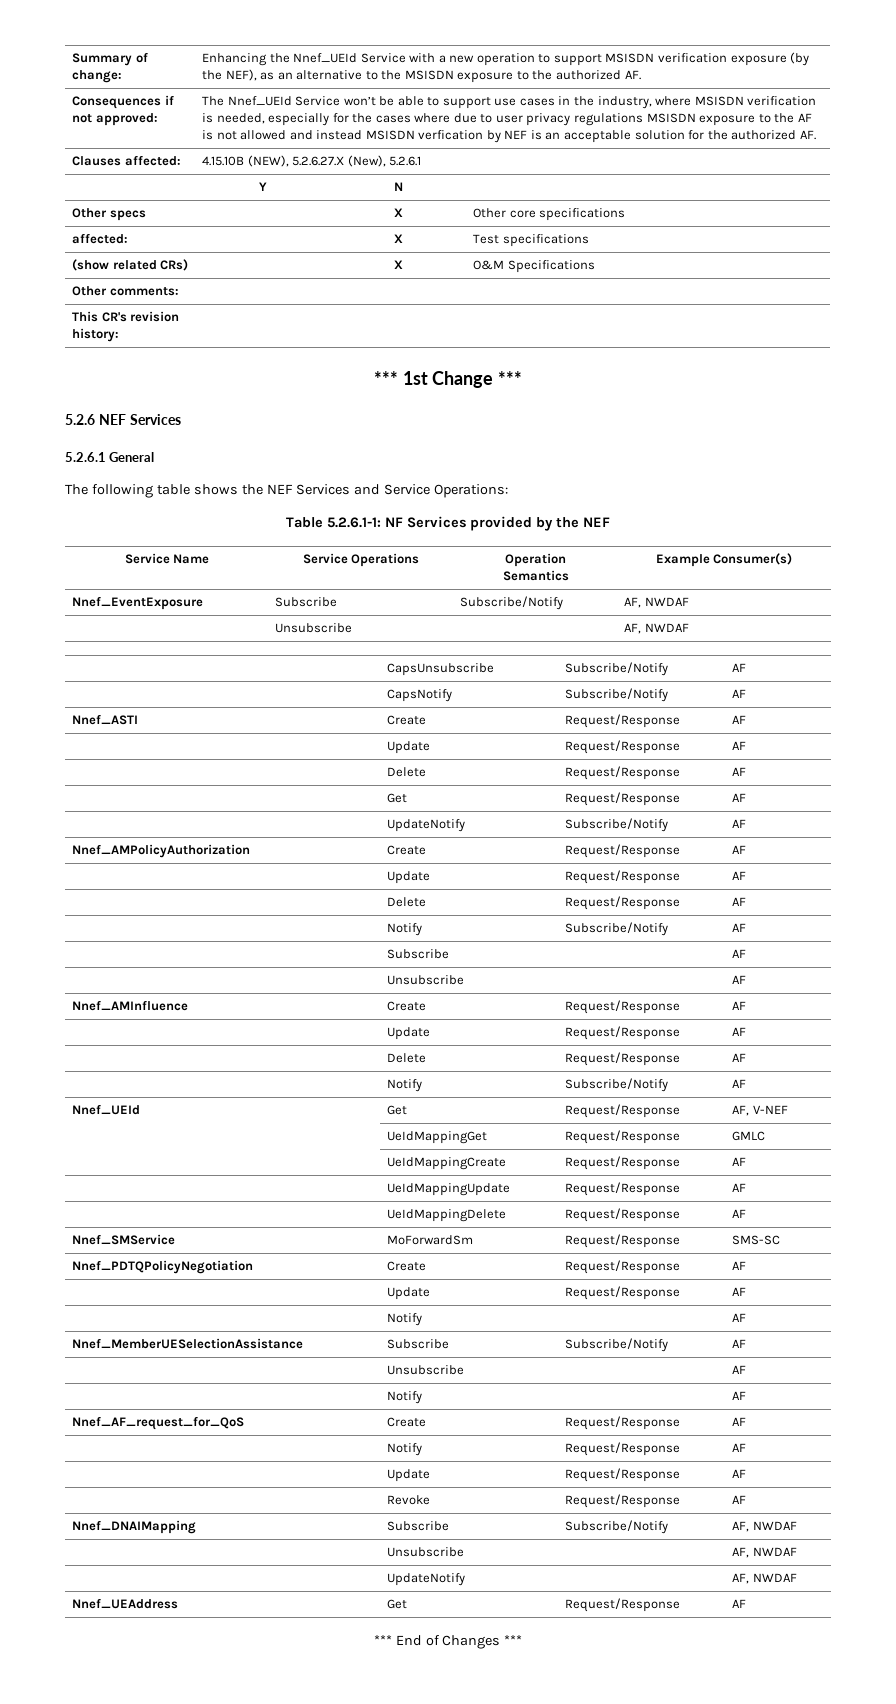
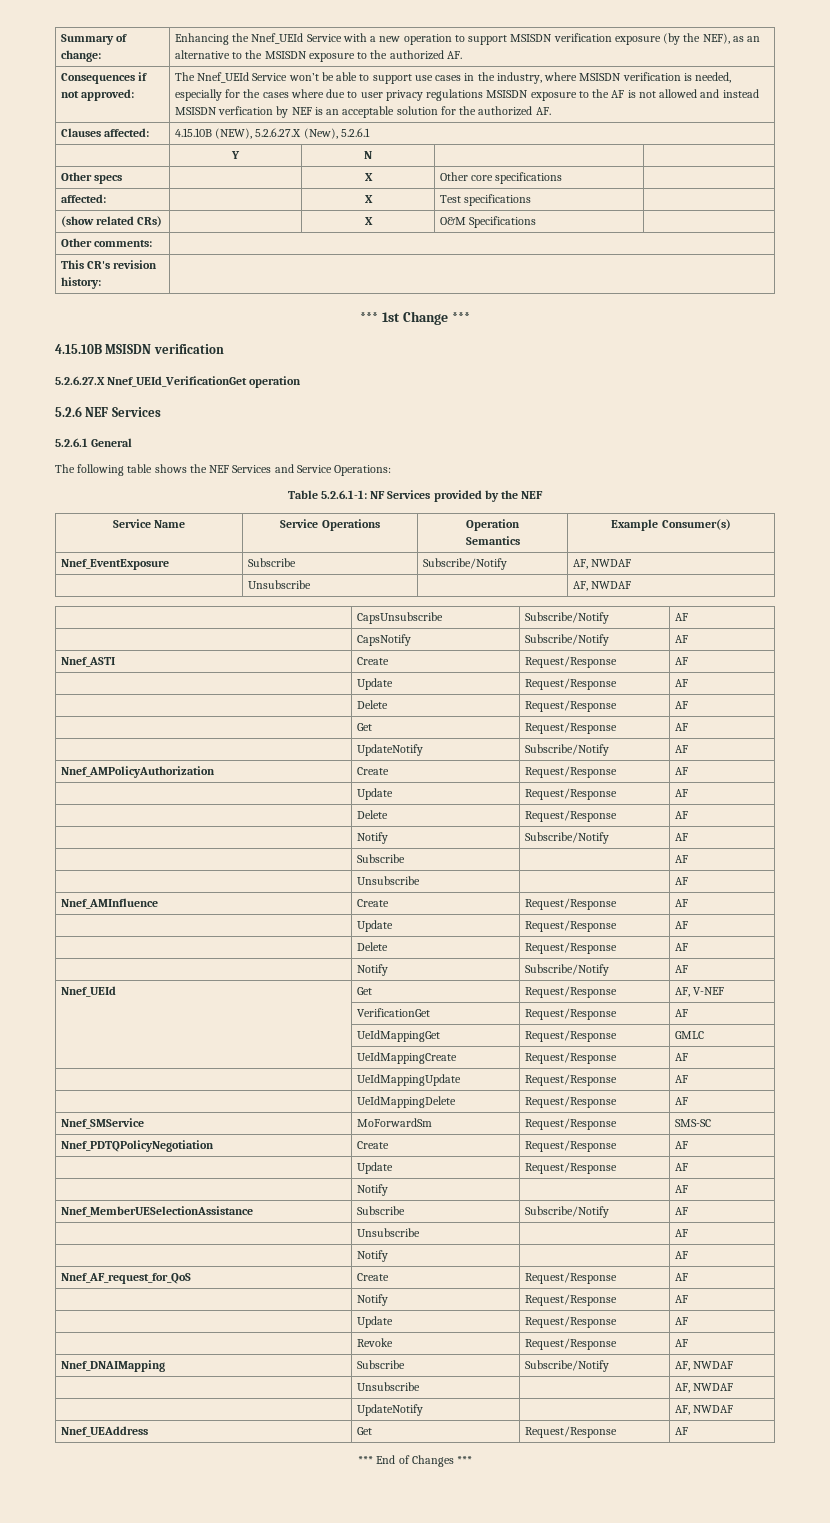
+ 4.15.10B MSISDN verification
+ 5.2.6.27.X Nnef_UEId_VerificationGet operation
+ | VerificationGet | Request/Response | AF

